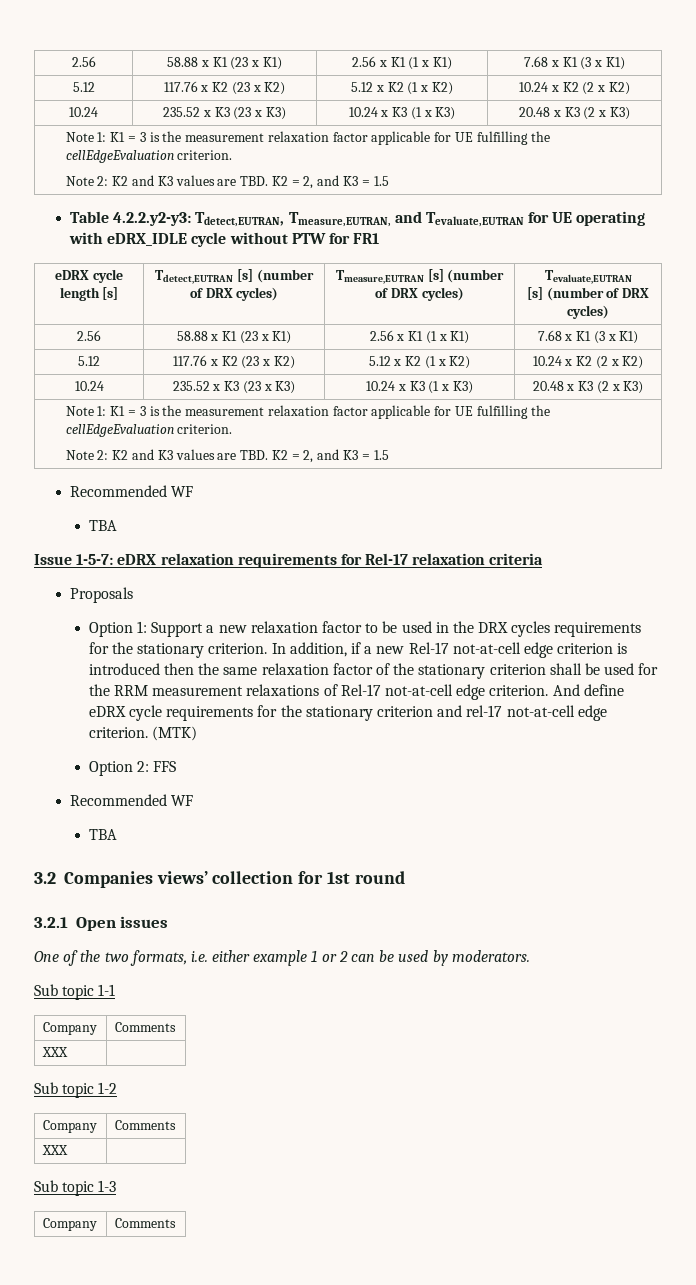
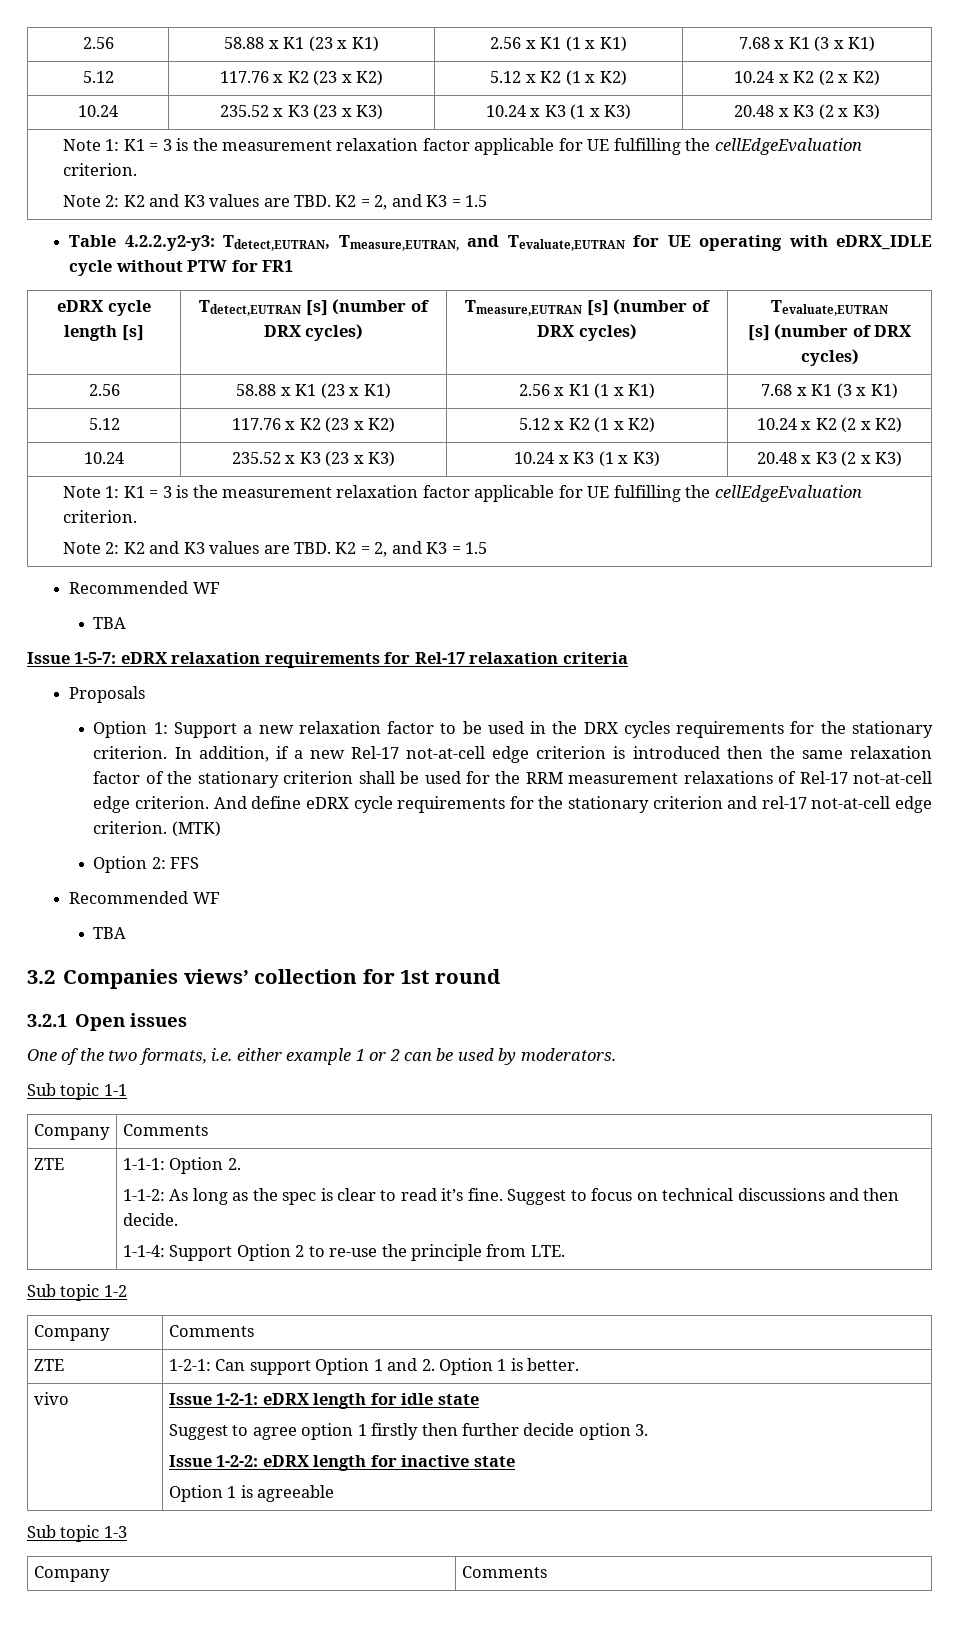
  Sub topic 1-1
  Company | Comments
- XXX |
+ ZTE | 1-1-1: Option 2.
+ 1-1-2: As long as the spec is clear to read it’s fine. Suggest to focus on technical discussions and then decide.
+ 1-1-4: Support Option 2 to re-use the principle from LTE.
  Sub topic 1-2
  Company | Comments
- XXX |
+ ZTE | 1-2-1: Can support Option 1 and 2. Option 1 is better.
+ vivo | Issue 1-2-1: eDRX length for idle state
+ Suggest to agree option 1 firstly then further decide option 3.
+ Issue 1-2-2: eDRX length for inactive state
+ Option 1 is agreeable

